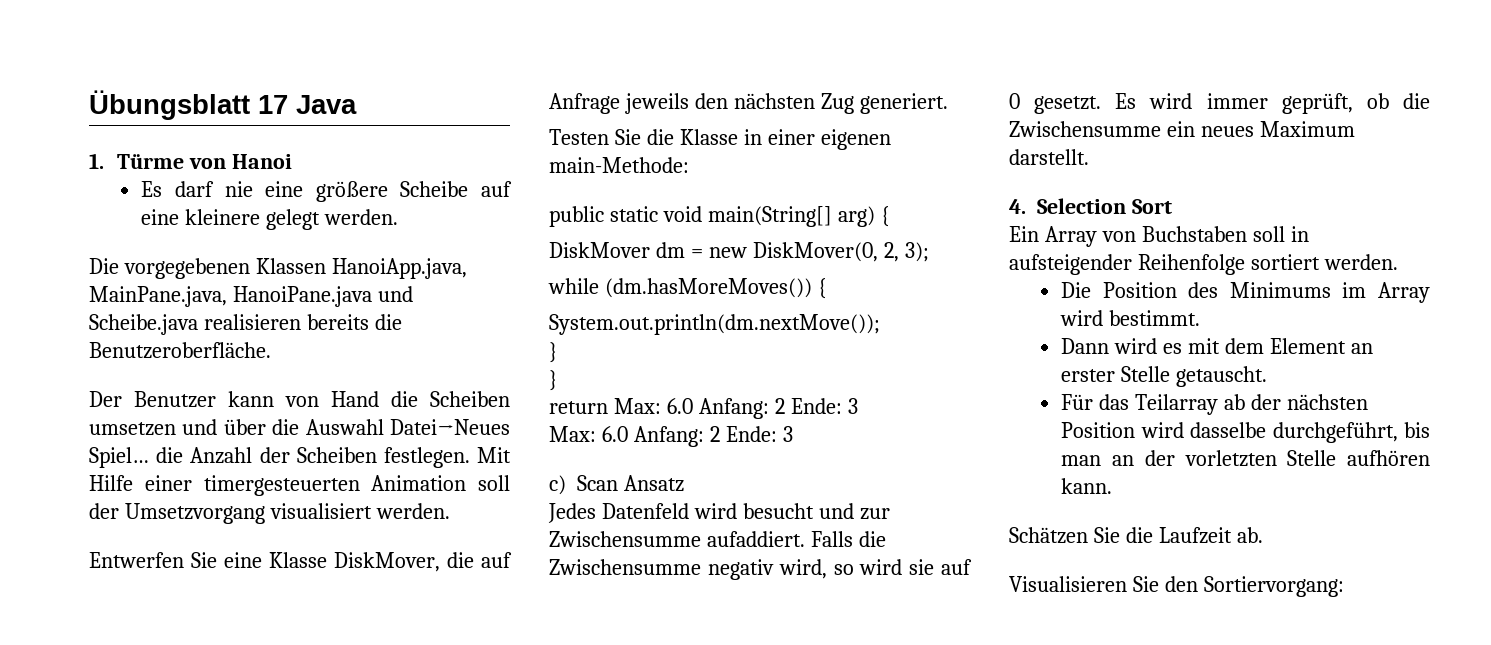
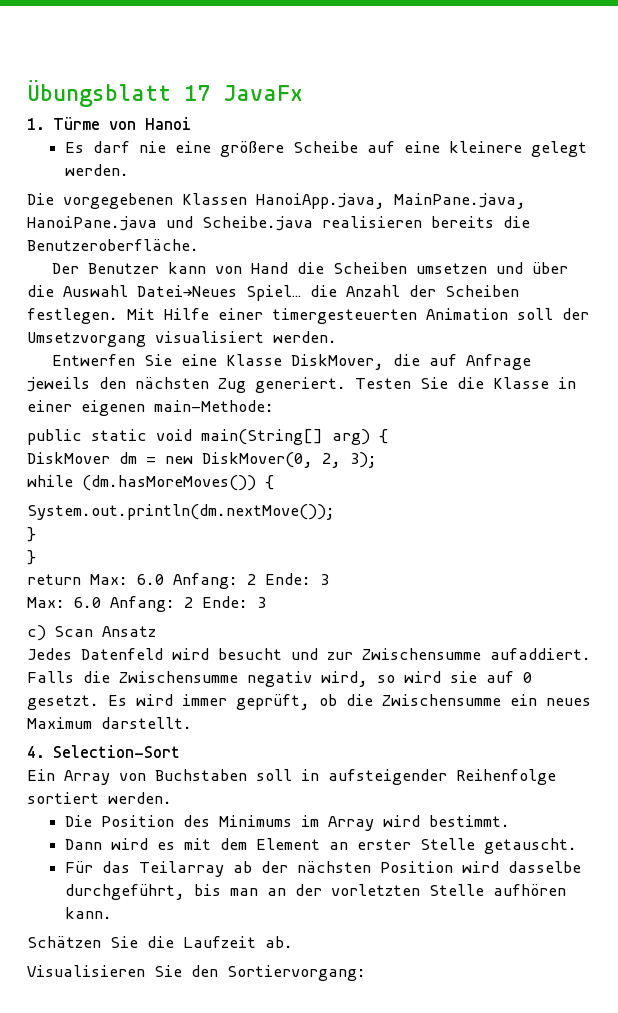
- Übungsblatt 17 Java
+ Übungsblatt 17 JavaFx
- Entwerfen Sie eine Klasse DiskMover, die auf Anfrage jeweils den nächsten Zug generiert.
- Testen Sie die Klasse in einer eigenen main-Methode:
+ Entwerfen Sie eine Klasse DiskMover, die auf Anfrage jeweils den nächsten Zug generiert. Testen Sie die Klasse in einer eigenen main-Methode:
- 4. Selection Sort
+ 4. Selection-Sort

